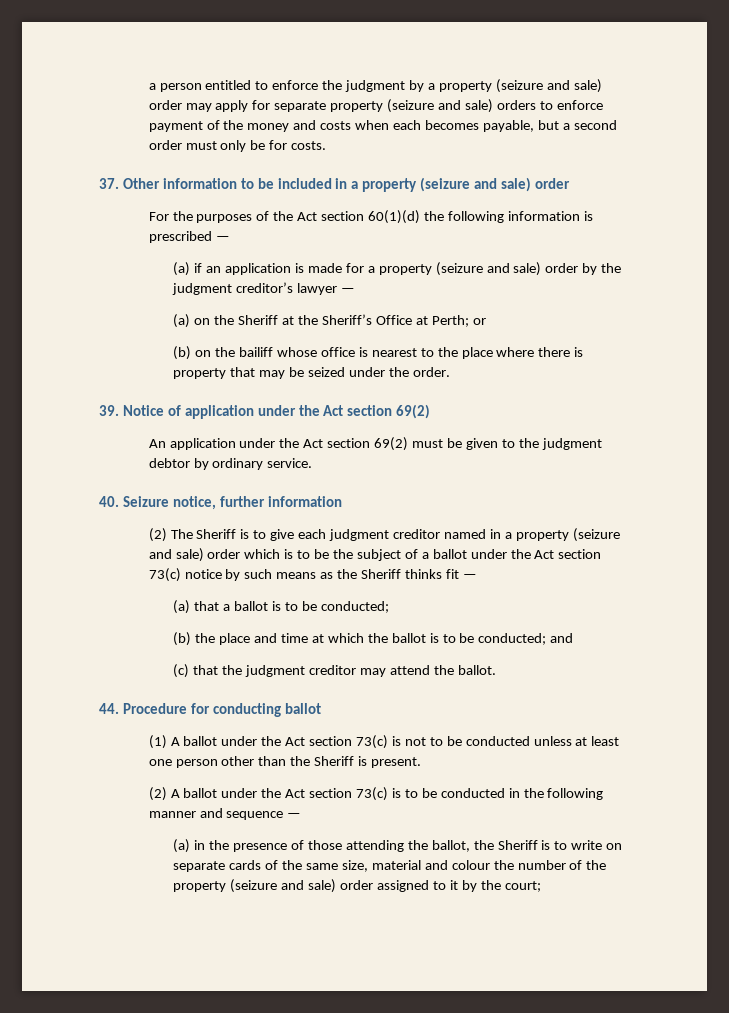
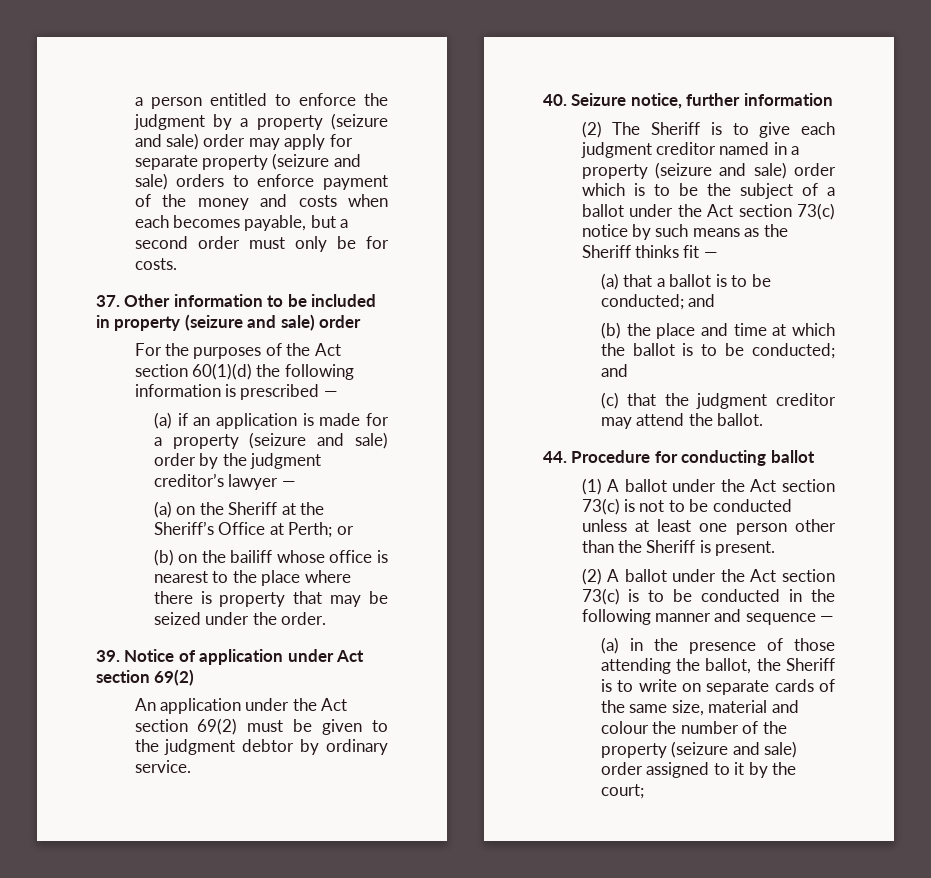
- 37. Other information to be included in a property (seizure and sale) order
+ 37. Other information to be included in property (seizure and sale) order
- 39. Notice of application under the Act section 69(2)
+ 39. Notice of application under Act section 69(2)
- (a) that a ballot is to be conducted;
+ (a) that a ballot is to be conducted; and

